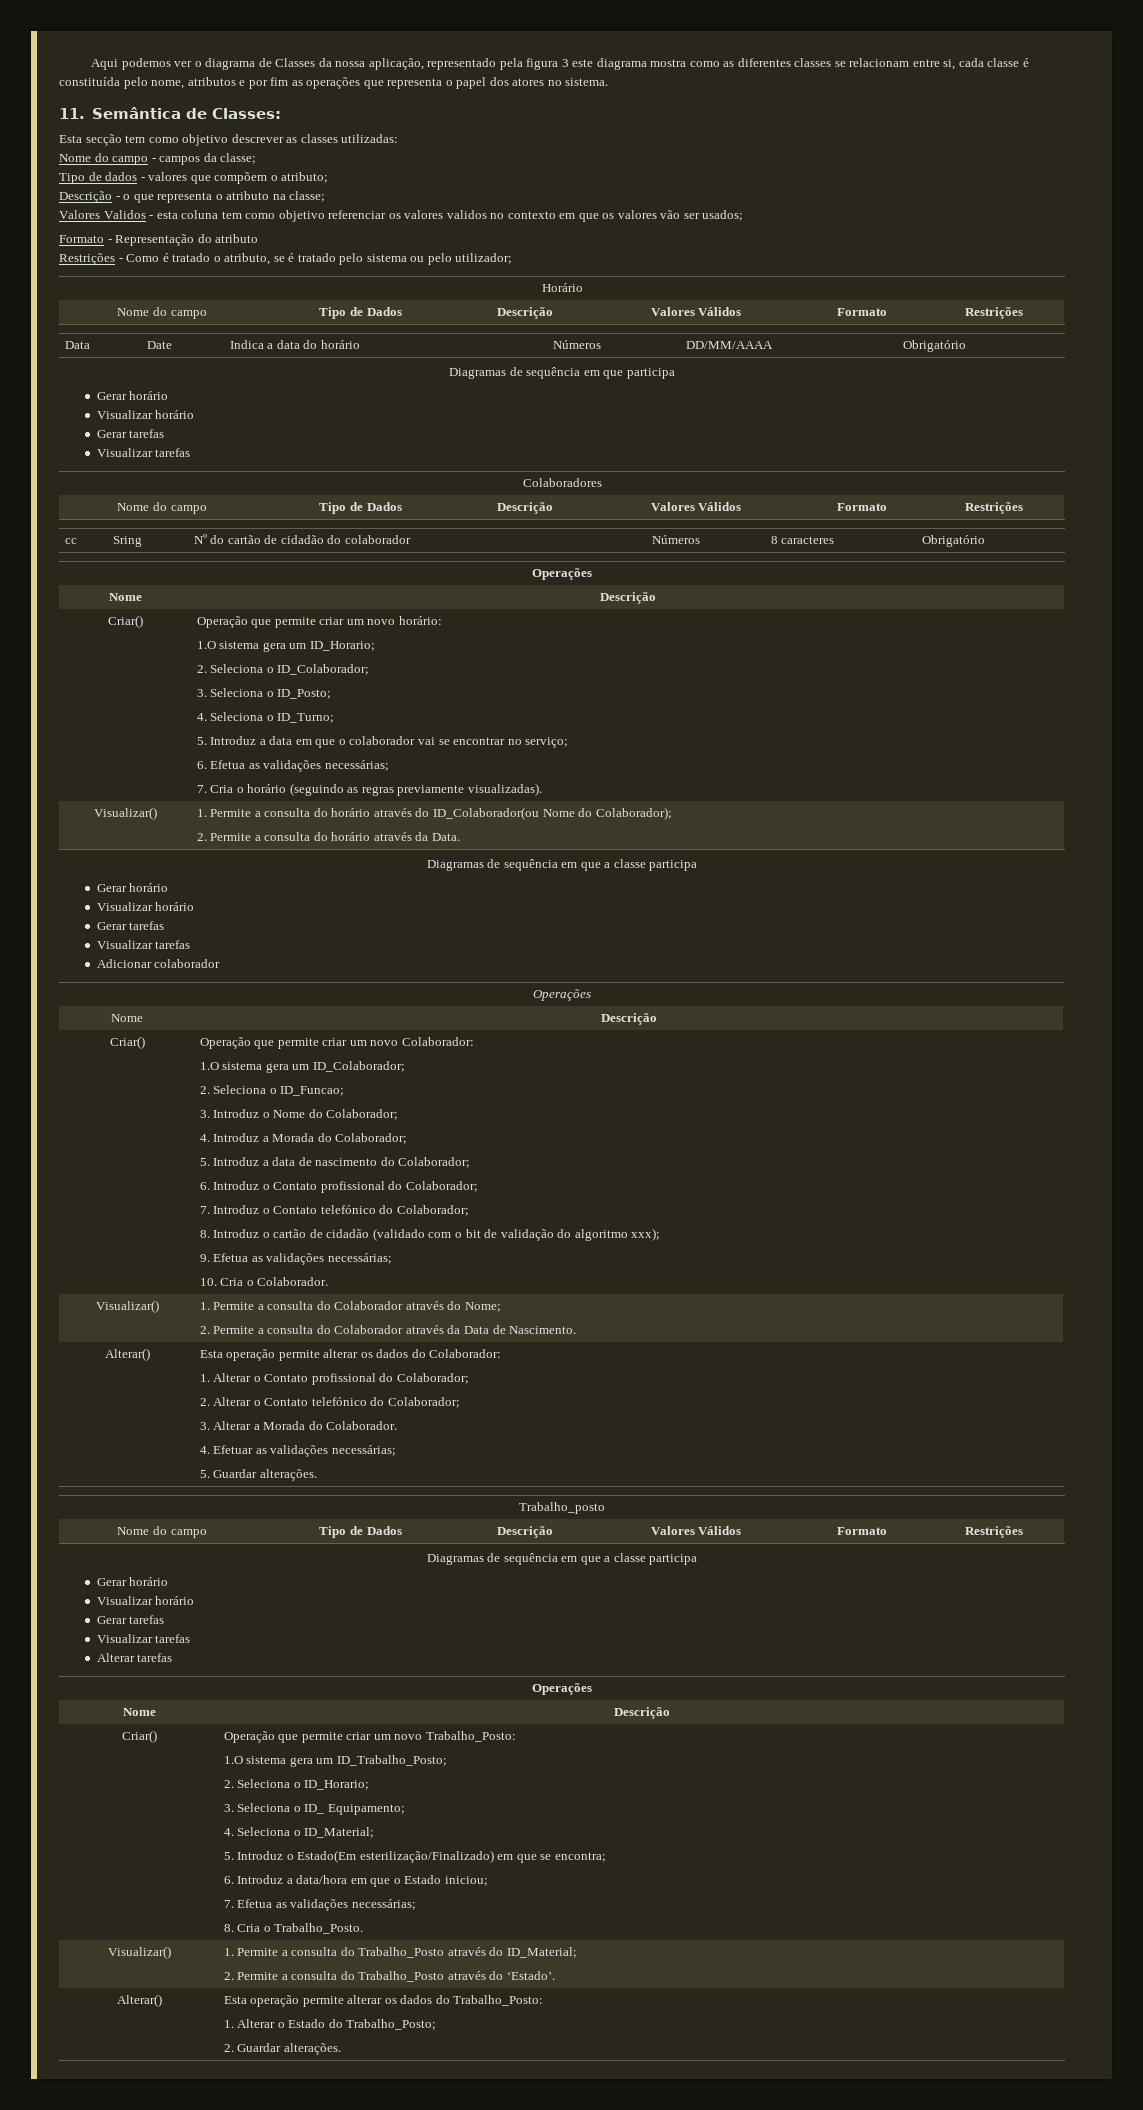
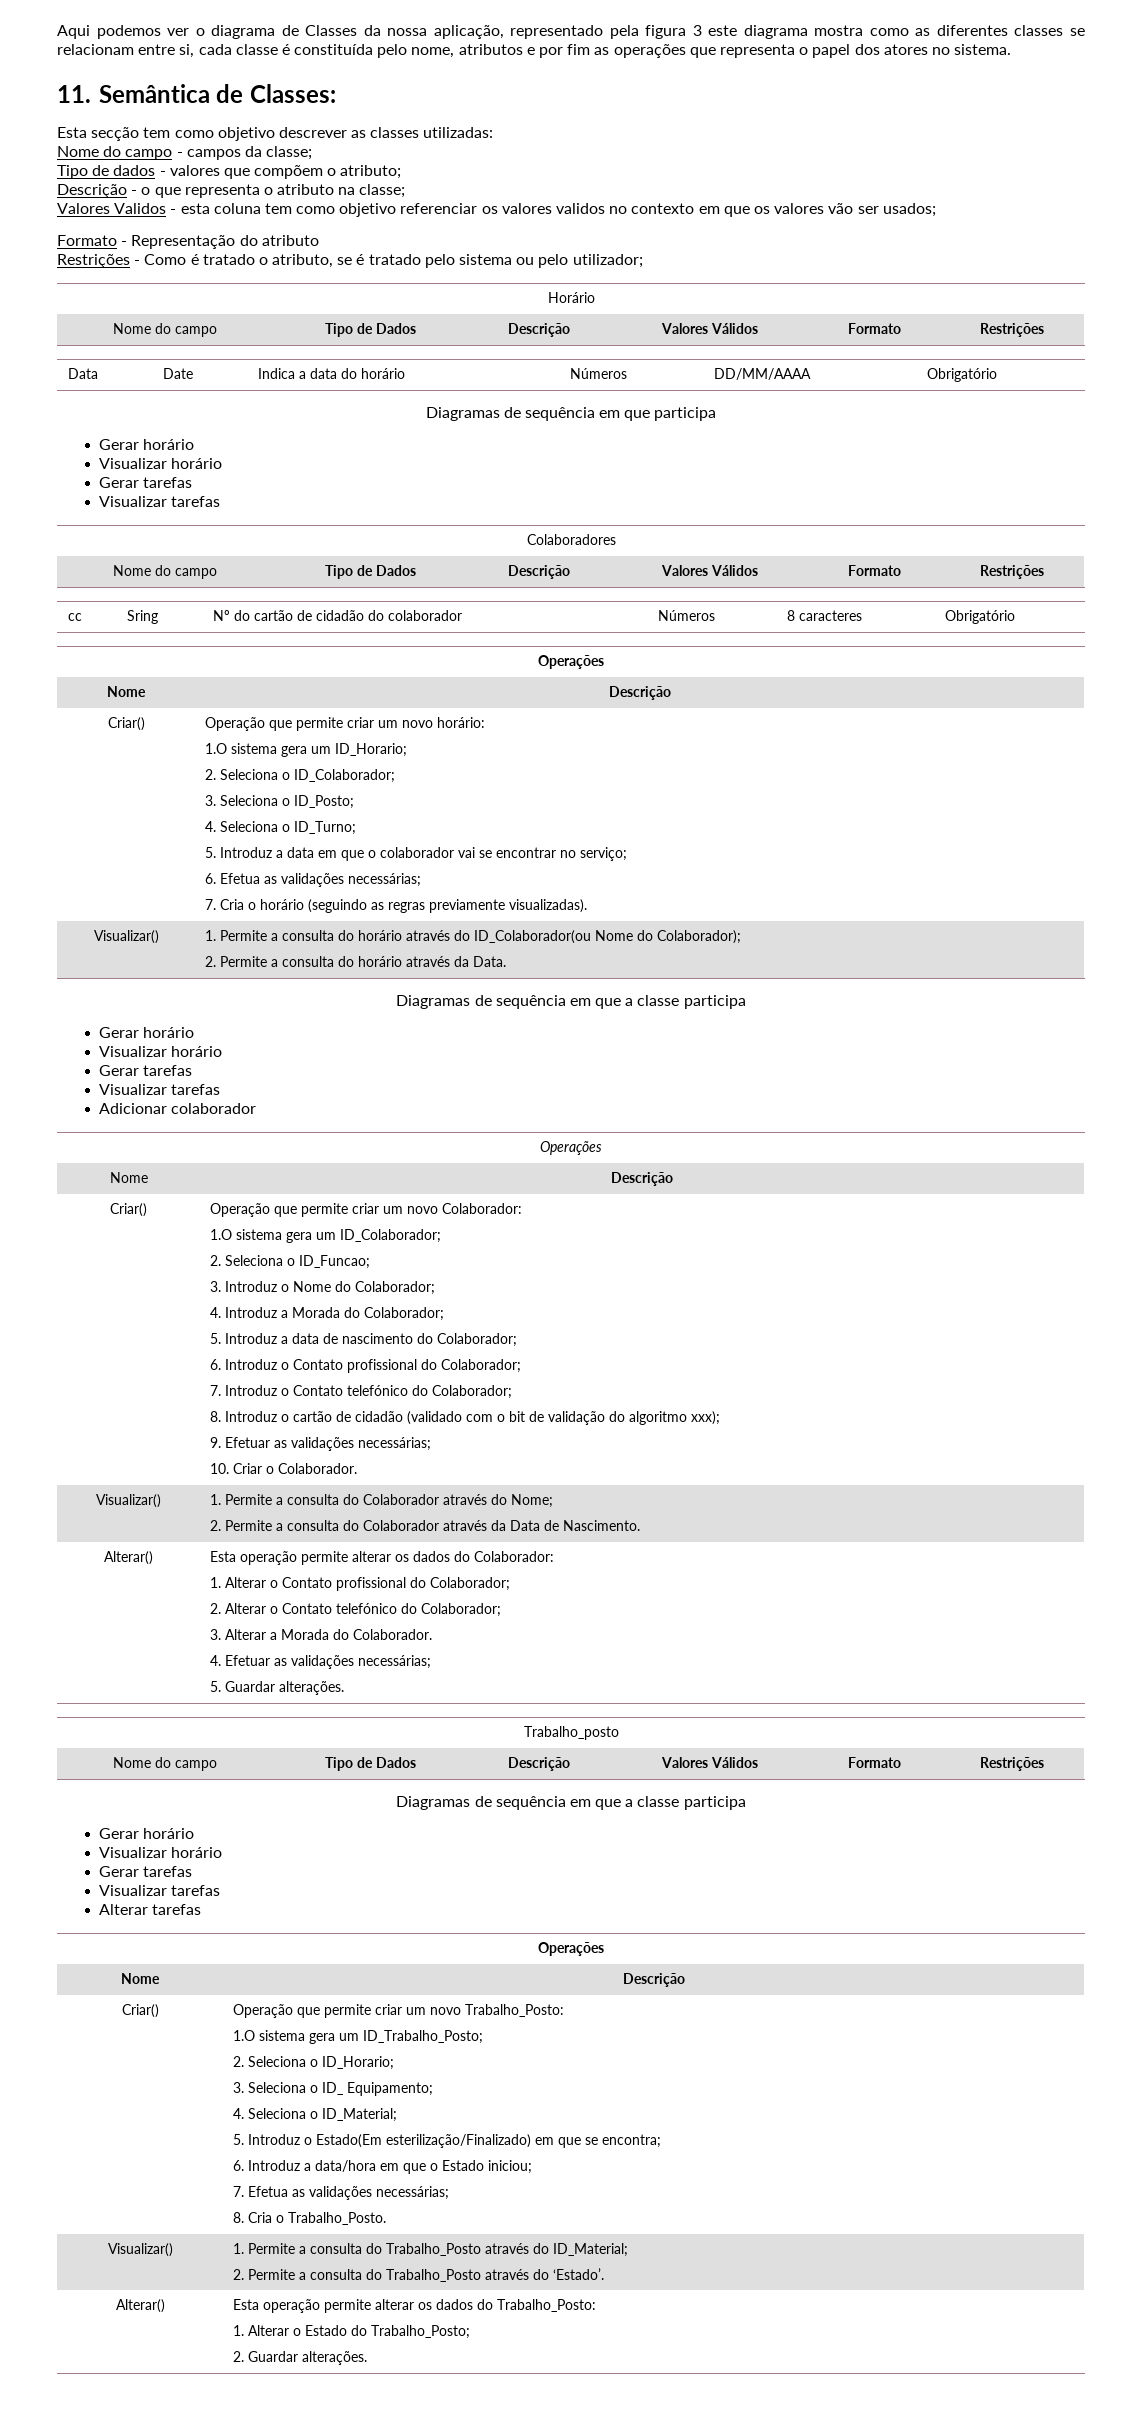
- 9. Efetua as validações necessárias;
+ 9. Efetuar as validações necessárias;
- 10. Cria o Colaborador.
+ 10. Criar o Colaborador.

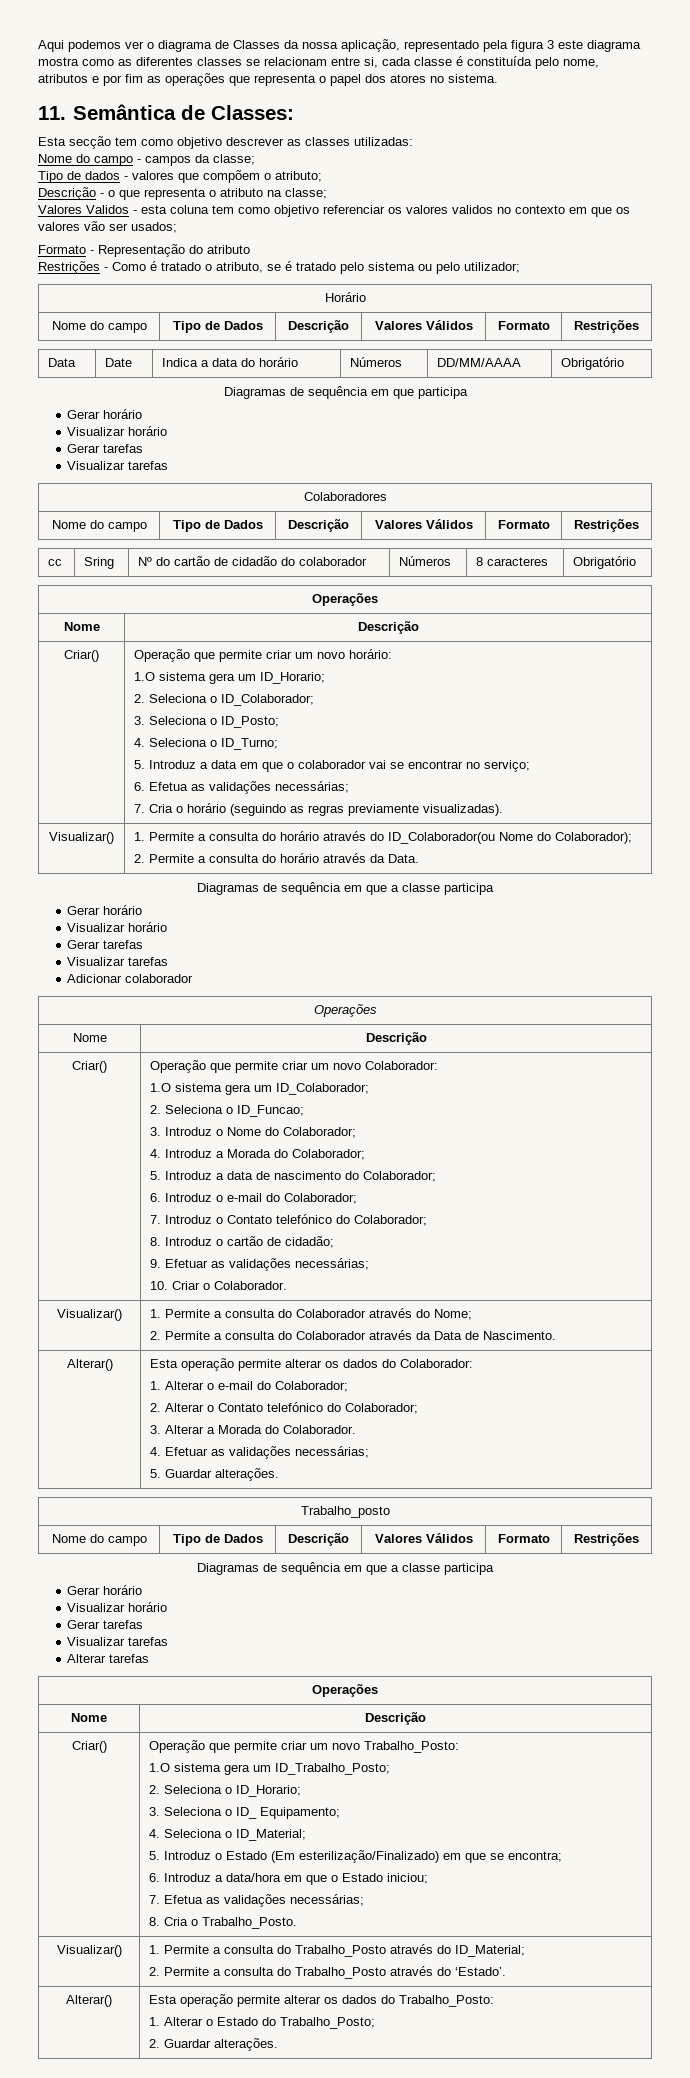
- 6. Introduz o Contato profissional do Colaborador;
+ 6. Introduz o e-mail do Colaborador;
- 8. Introduz o cartão de cidadão (validado com o bit de validação do algoritmo xxx);
+ 8. Introduz o cartão de cidadão;
  Alterar() | Esta operação permite alterar os dados do Colaborador:
- 1. Alterar o Contato profissional do Colaborador;
+ 1. Alterar o e-mail do Colaborador;
- 5. Introduz o Estado(Em esterilização/Finalizado) em que se encontra;
+ 5. Introduz o Estado (Em esterilização/Finalizado) em que se encontra;

